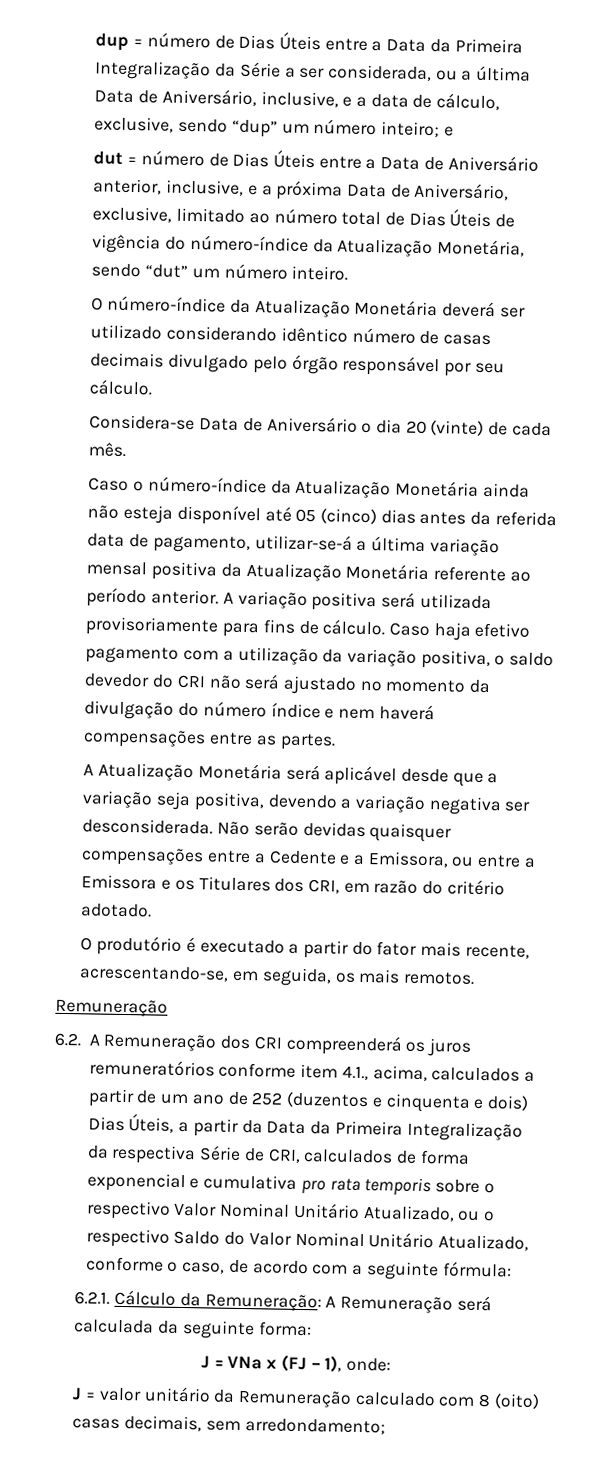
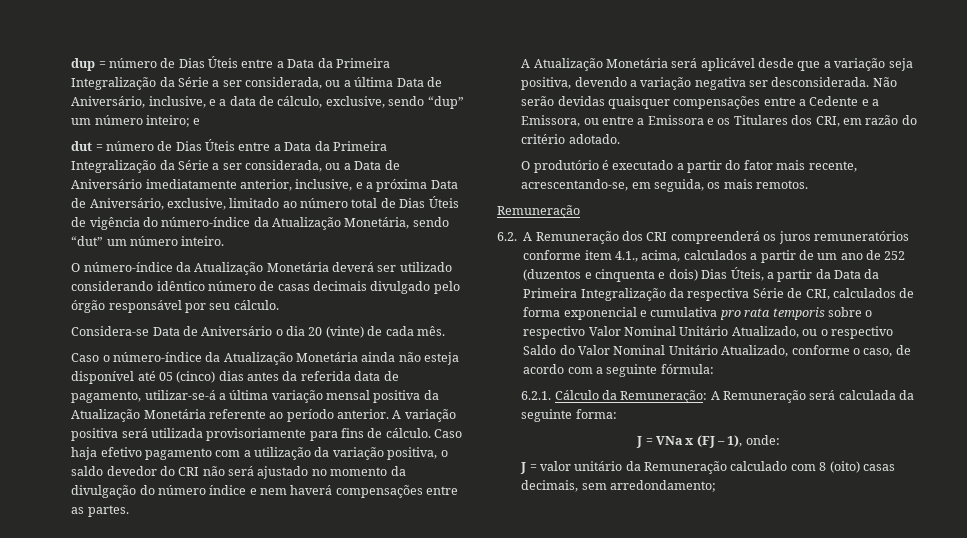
- dut = número de Dias Úteis entre a Data de Aniversário anterior, inclusive, e a próxima Data de Aniversário, exclusive, limitado ao número total de Dias Úteis de vigência do número-índice da Atualização Monetária, sendo “dut” um número inteiro.
+ dut = número de Dias Úteis entre a Data da Primeira Integralização da Série a ser considerada, ou a Data de Aniversário imediatamente anterior, inclusive, e a próxima Data de Aniversário, exclusive, limitado ao número total de Dias Úteis de vigência do número-índice da Atualização Monetária, sendo “dut” um número inteiro.

